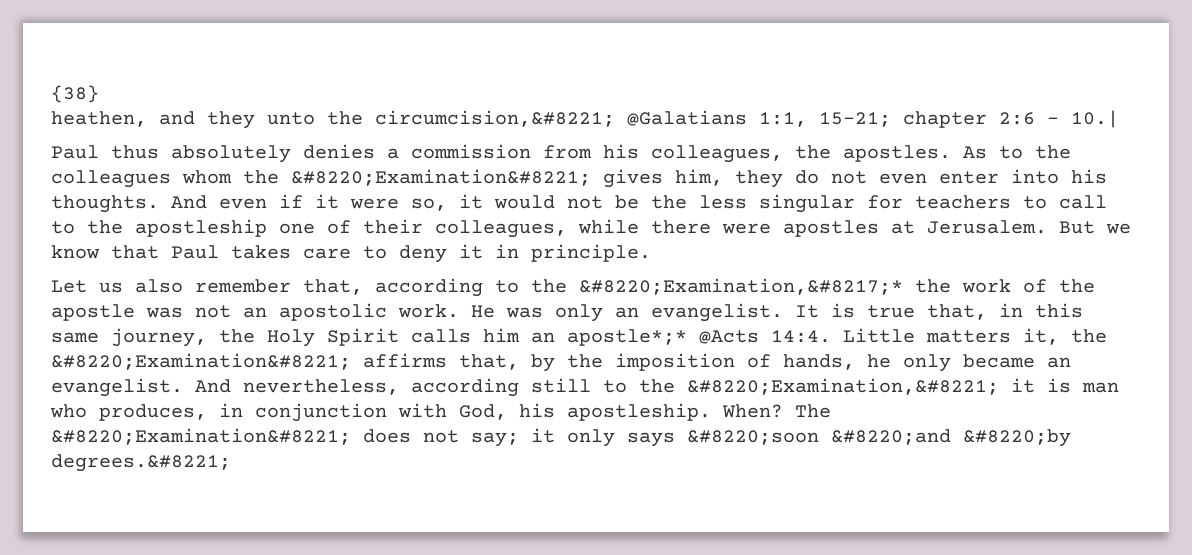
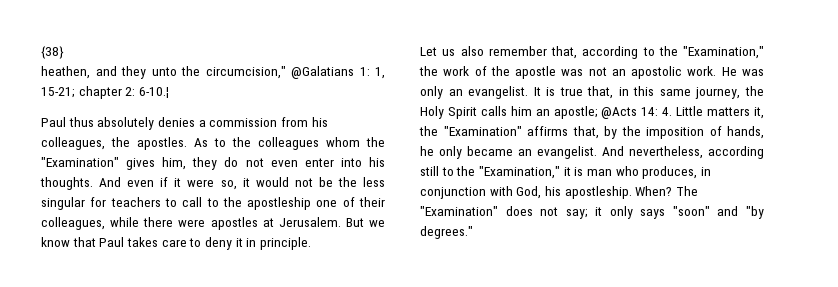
- heathen, and they unto the circumcision,&#8221; @Galatians 1:1, 15-21; chapter 2:6 - 10.|
+ heathen, and they unto the circumcision," @Galatians 1: 1, 15-21; chapter 2: 6-10.¦
- As to the colleagues whom the &#8220;Examination&#8221; gives him, they do not even enter into his thoughts.
+ As to the colleagues whom the "Examination" gives him, they do not even enter into his thoughts.
- Let us also remember that, according to the &#8220;Examination,&#8217;* the work of the apostle was not an apostolic work.
+ Let us also remember that, according to the "Examination," the work of the apostle was not an apostolic work.
- It is true that, in this same journey, the Holy Spirit calls him an apostle*;* @Acts 14:4. Little matters it, the &#8220;Examination&#8221; affirms that, by the imposition of hands, he only became an evangelist.
+ It is true that, in this same journey, the Holy Spirit calls him an apostle; @Acts 14: 4. Little matters it, the "Examination" affirms that, by the imposition of hands, he only became an evangelist.
- And nevertheless, according still to the &#8220;Examination,&#8221; it is man who produces, in conjunction with God, his apostleship.
+ And nevertheless, according still to the "Examination," it is man who produces, in conjunction with God, his apostleship.
- The &#8220;Examination&#8221; does not say; it only says &#8220;soon &#8220;and &#8220;by degrees.&#8221;
+ The "Examination" does not say; it only says "soon" and "by degrees."

